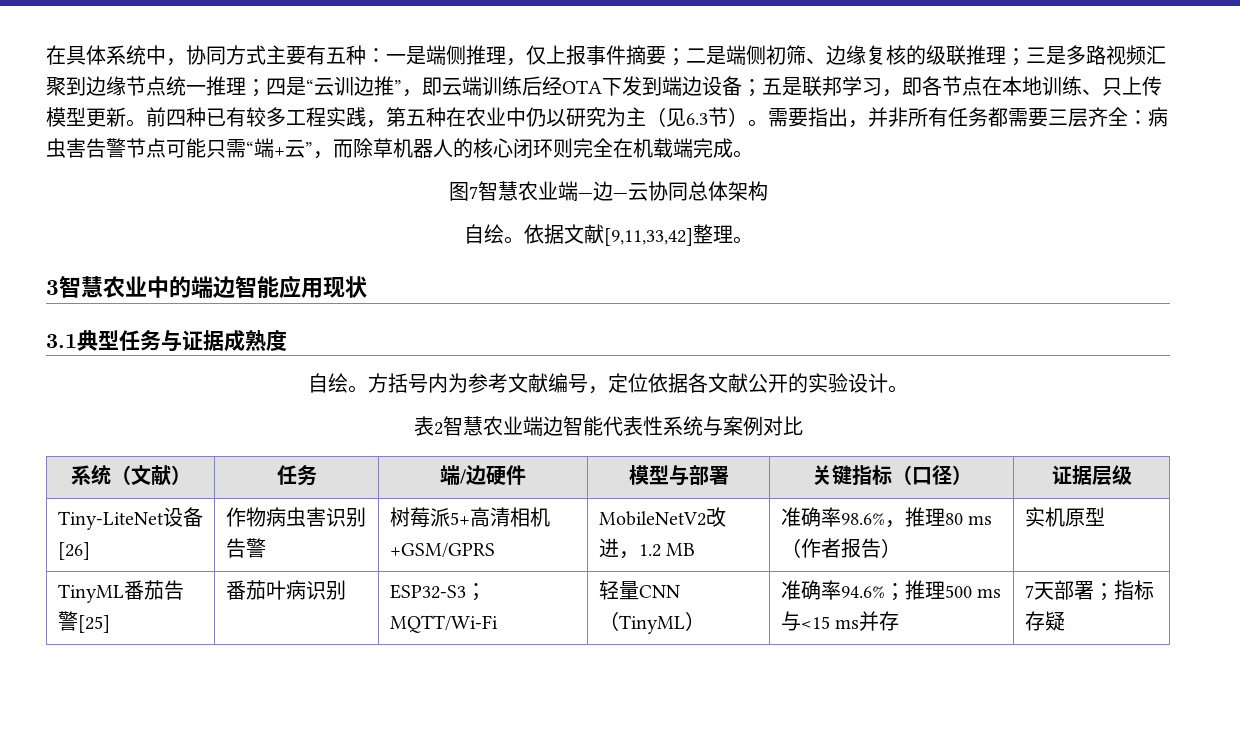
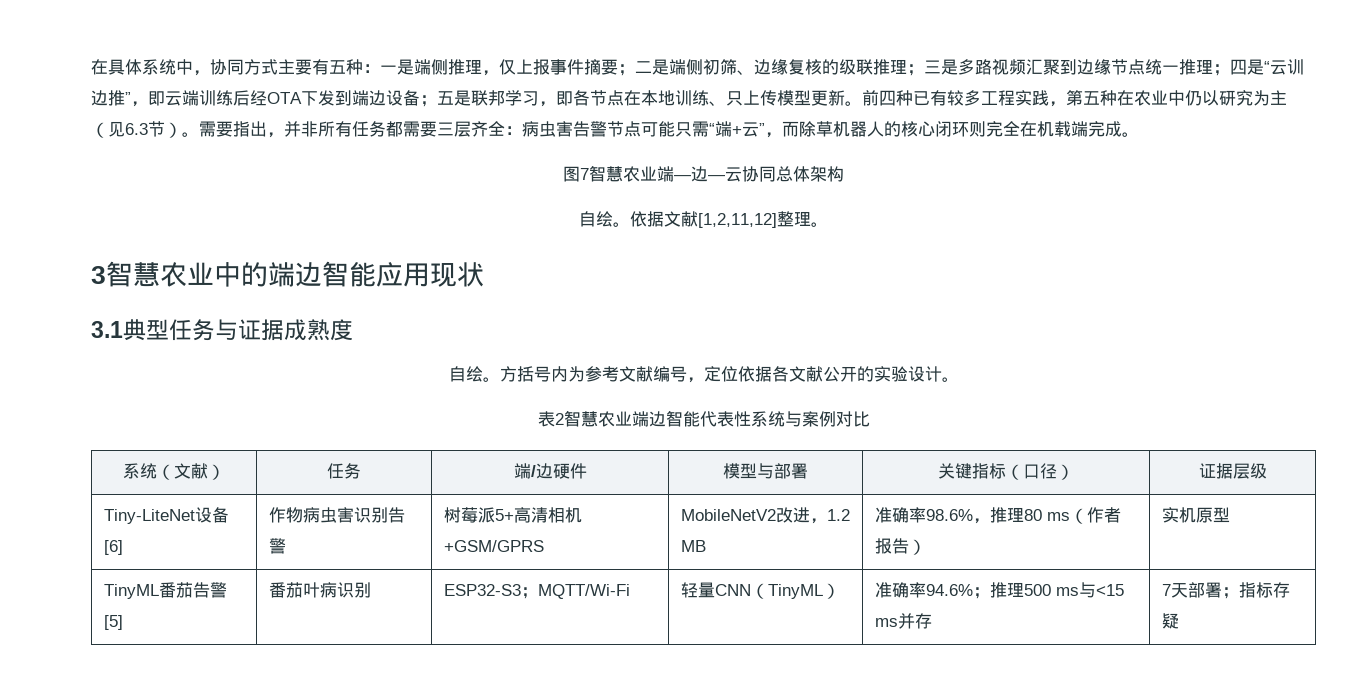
- 依据文献[9,11,33,42]整理。
+ 依据文献[1,2,11,12]整理。
- Tiny-LiteNet设备[26] | 作物病虫害识别告警 | 树莓派5+高清相机+GSM/GPRS | MobileNetV2改进，1.2 MB | 准确率98.6%，推理80 ms（作者报告） | 实机原型
+ Tiny-LiteNet设备[6] | 作物病虫害识别告警 | 树莓派5+高清相机+GSM/GPRS | MobileNetV2改进，1.2 MB | 准确率98.6%，推理80 ms（作者报告） | 实机原型
- TinyML番茄告警[25] | 番茄叶病识别 | ESP32-S3；MQTT/Wi-Fi | 轻量CNN（TinyML） | 准确率94.6%；推理500 ms与<15 ms并存 | 7天部署；指标存疑
+ TinyML番茄告警[5] | 番茄叶病识别 | ESP32-S3；MQTT/Wi-Fi | 轻量CNN（TinyML） | 准确率94.6%；推理500 ms与<15 ms并存 | 7天部署；指标存疑

